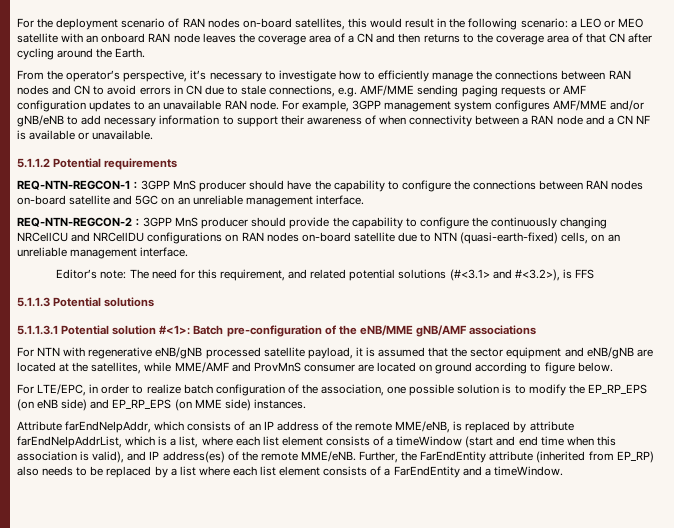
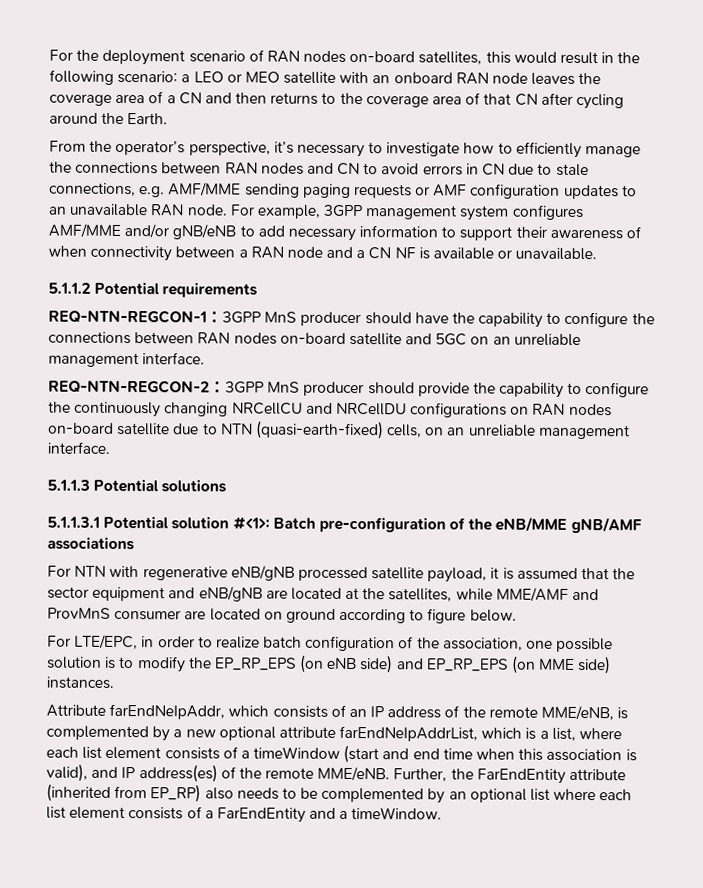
- Editor’s note: The need for this requirement, and related potential solutions (#<3.1> and #<3.2>), is FFS
- Attribute farEndNeIpAddr, which consists of an IP address of the remote MME/eNB, is replaced by attribute farEndNeIpAddrList, which is a list, where each list element consists of a timeWindow (start and end time when this association is valid), and IP address(es) of the remote MME/eNB.
+ Attribute farEndNeIpAddr, which consists of an IP address of the remote MME/eNB, is complemented by a new optional attribute farEndNeIpAddrList, which is a list, where each list element consists of a timeWindow (start and end time when this association is valid), and IP address(es) of the remote MME/eNB.
- Further, the FarEndEntity attribute (inherited from EP_RP) also needs to be replaced by a list where each list element consists of a FarEndEntity and a timeWindow.
+ Further, the FarEndEntity attribute (inherited from EP_RP) also needs to be complemented by an optional list where each list element consists of a FarEndEntity and a timeWindow.

